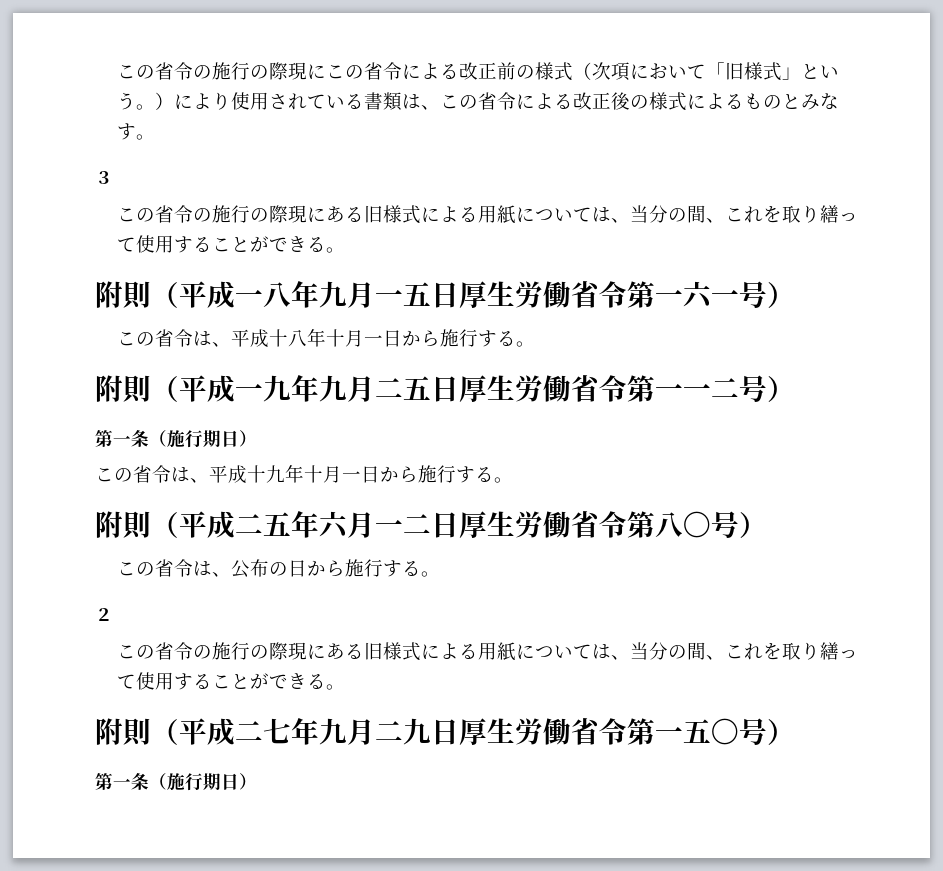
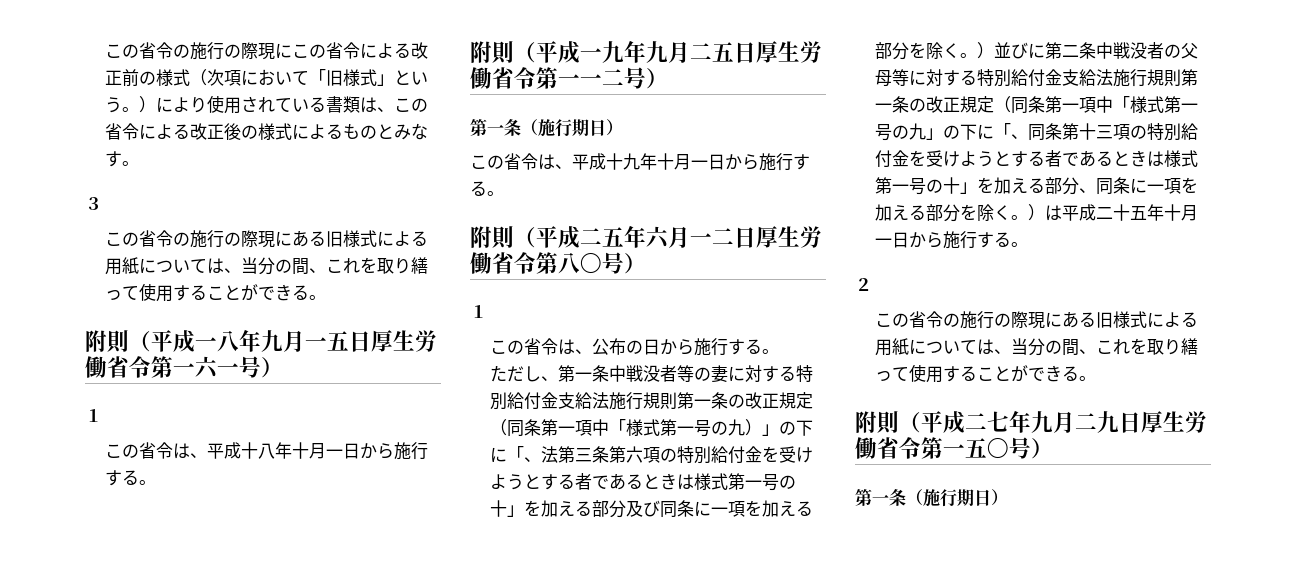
  附則（平成一八年九月一五日厚生労働省令第一六一号）
+ １
  附則（平成二五年六月一二日厚生労働省令第八〇号）
+ １
+ ただし、第一条中戦没者等の妻に対する特別給付金支給法施行規則第一条の改正規定（同条第一項中「様式第一号の九）」の下に「、法第三条第六項の特別給付金を受けようとする者であるときは様式第一号の十」を加える部分及び同条に一項を加える部分を除く。）並びに第二条中戦没者の父母等に対する特別給付金支給法施行規則第一条の改正規定（同条第一項中「様式第一号の九」の下に「、同条第十三項の特別給付金を受けようとする者であるときは様式第一号の十」を加える部分、同条に一項を加える部分を除く。）は平成二十五年十月一日から施行する。

